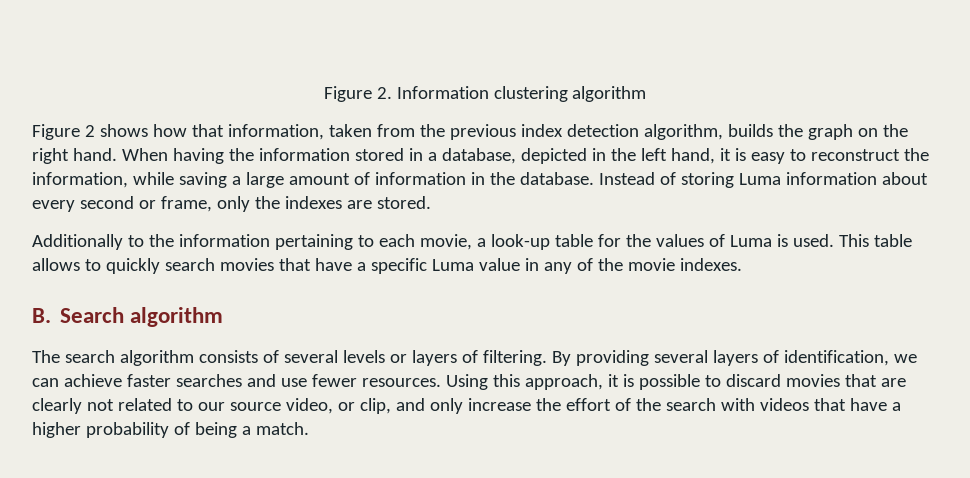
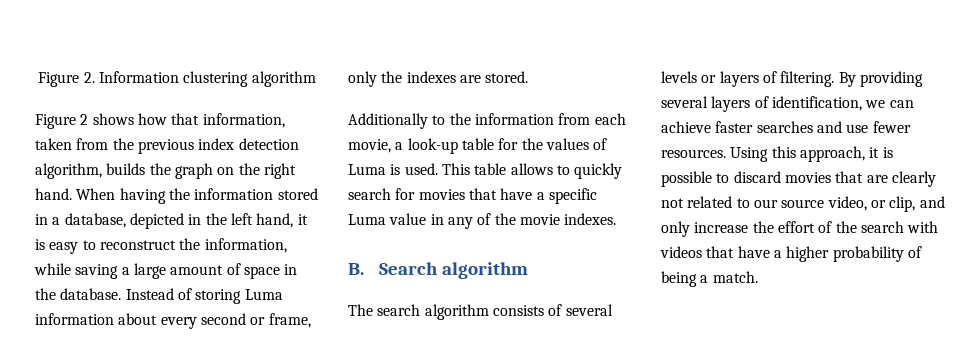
- When having the information stored in a database, depicted in the left hand, it is easy to reconstruct the information, while saving a large amount of information in the database.
+ When having the information stored in a database, depicted in the left hand, it is easy to reconstruct the information, while saving a large amount of space in the database.
- Additionally to the information pertaining to each movie, a look-up table for the values of Luma is used.
+ Additionally to the information from each movie, a look-up table for the values of Luma is used.
- This table allows to quickly search movies that have a specific Luma value in any of the movie indexes.
+ This table allows to quickly search for movies that have a specific Luma value in any of the movie indexes.

